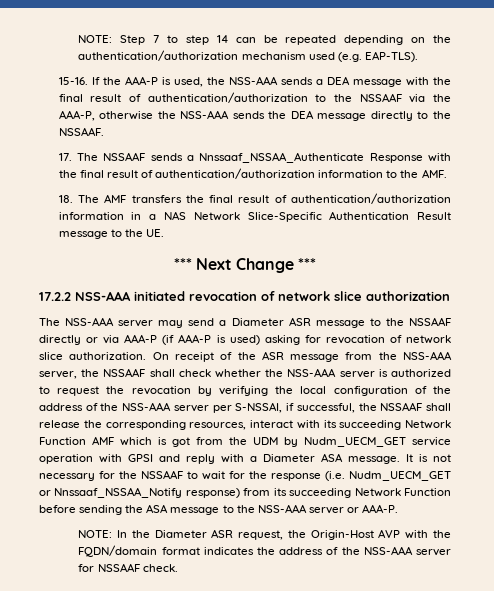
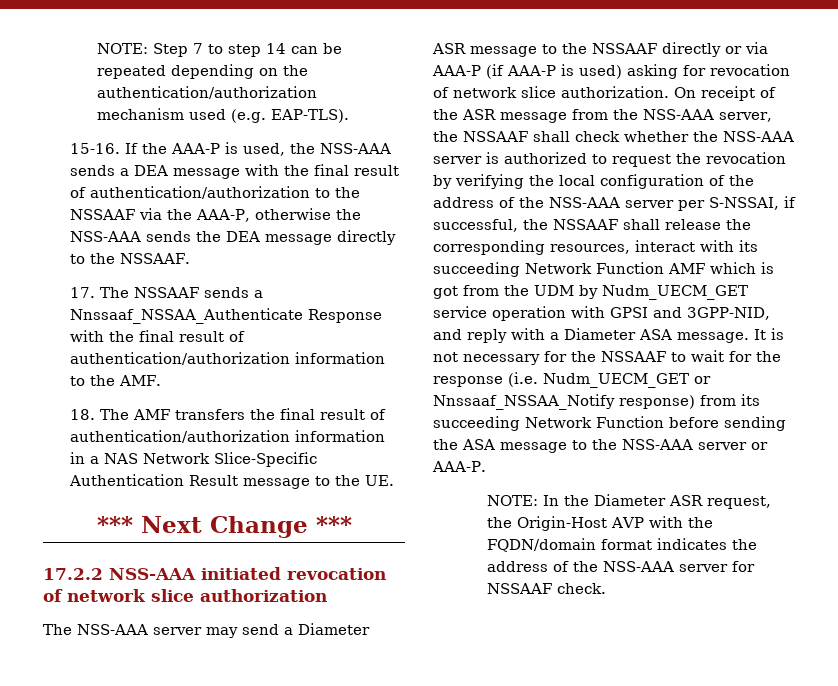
- On receipt of the ASR message from the NSS-AAA server, the NSSAAF shall check whether the NSS-AAA server is authorized to request the revocation by verifying the local configuration of the address of the NSS-AAA server per S-NSSAI, if successful, the NSSAAF shall release the corresponding resources, interact with its succeeding Network Function AMF which is got from the UDM by Nudm_UECM_GET service operation with GPSI and reply with a Diameter ASA message.
+ On receipt of the ASR message from the NSS-AAA server, the NSSAAF shall check whether the NSS-AAA server is authorized to request the revocation by verifying the local configuration of the address of the NSS-AAA server per S-NSSAI, if successful, the NSSAAF shall release the corresponding resources, interact with its succeeding Network Function AMF which is got from the UDM by Nudm_UECM_GET service operation with GPSI and 3GPP-NID, and reply with a Diameter ASA message.

